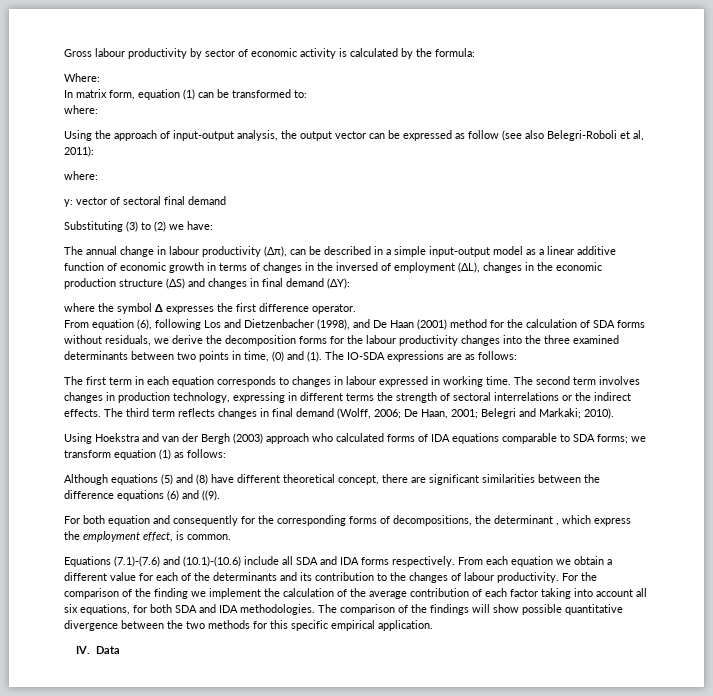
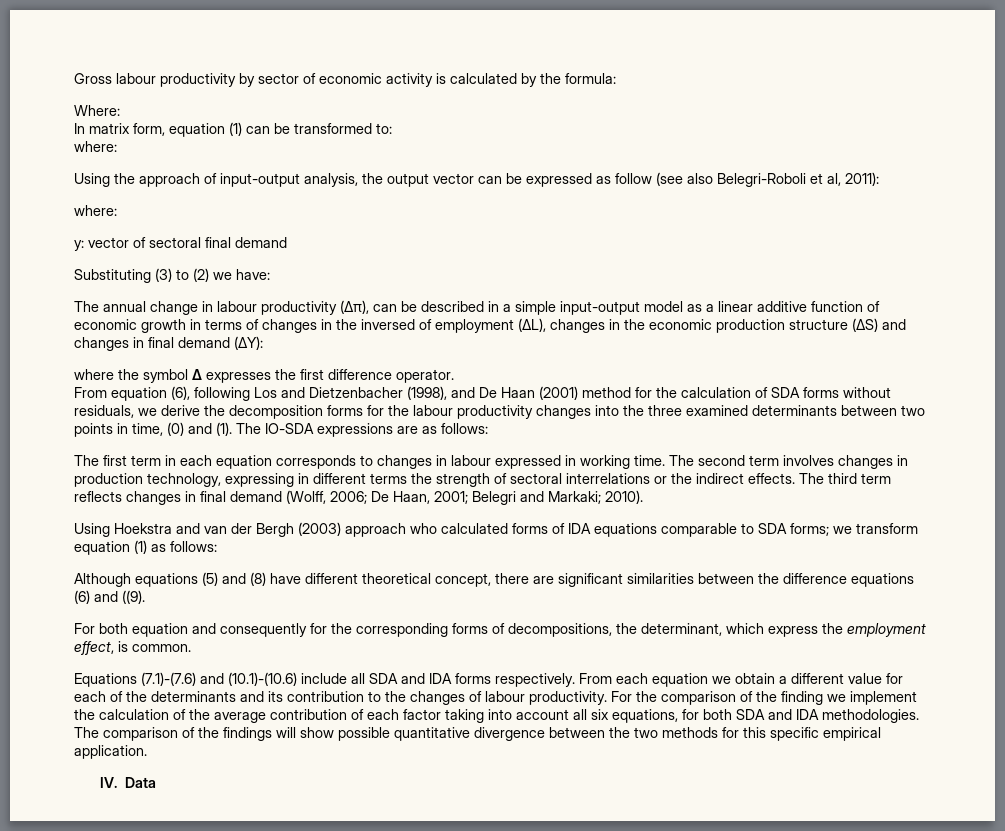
- For both equation and consequently for the corresponding forms of decompositions, the determinant , which express the employment effect, is common.
+ For both equation and consequently for the corresponding forms of decompositions, the determinant, which express the employment effect, is common.

